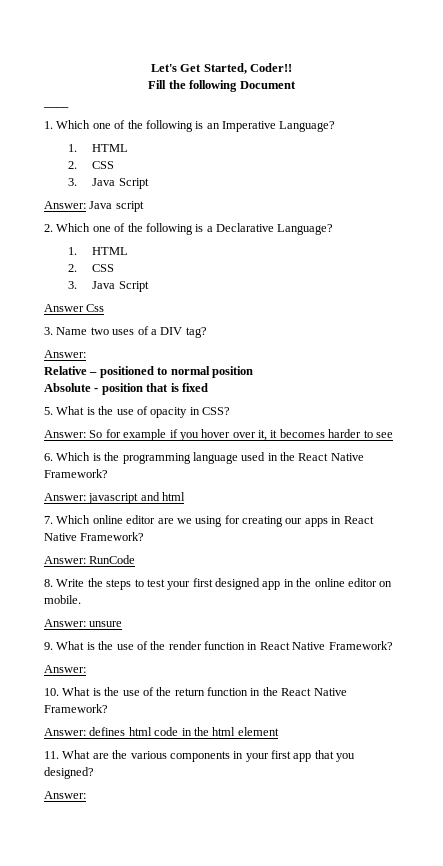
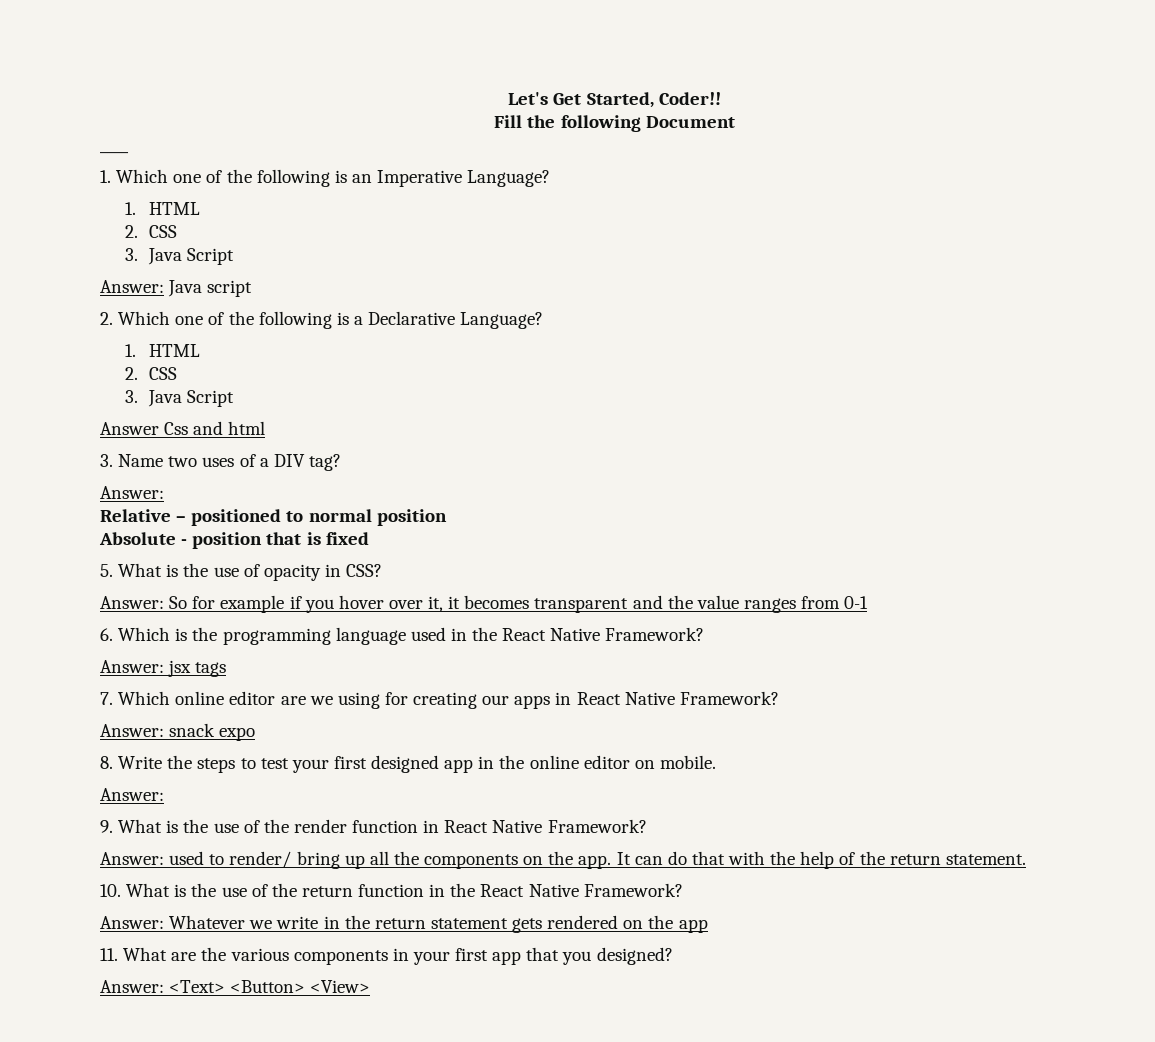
- Answer Css
+ Answer Css and html
- Answer: So for example if you hover over it, it becomes harder to see
+ Answer: So for example if you hover over it, it becomes transparent and the value ranges from 0-1
- Answer: javascript and html
+ Answer: jsx tags
- Answer: RunCode
+ Answer: snack expo
  8. Write the steps to test your first designed app in the online editor on mobile.
- Answer: unsure
+ Answer:
  9. What is the use of the render function in React Native Framework?
- Answer:
+ Answer: used to render/ bring up all the components on the app. It can do that with the help of the return statement.
- Answer: defines html code in the html element
+ Answer: Whatever we write in the return statement gets rendered on the app
  11. What are the various components in your first app that you designed?
- Answer:
+ Answer: <Text> <Button> <View>

